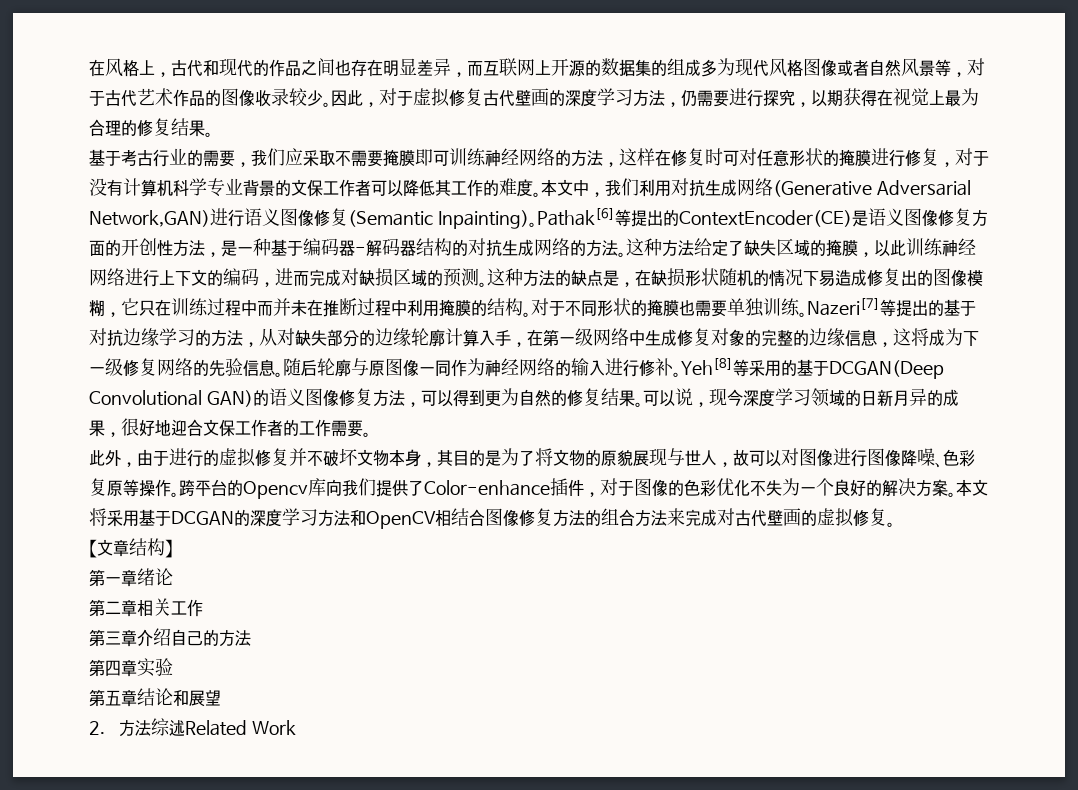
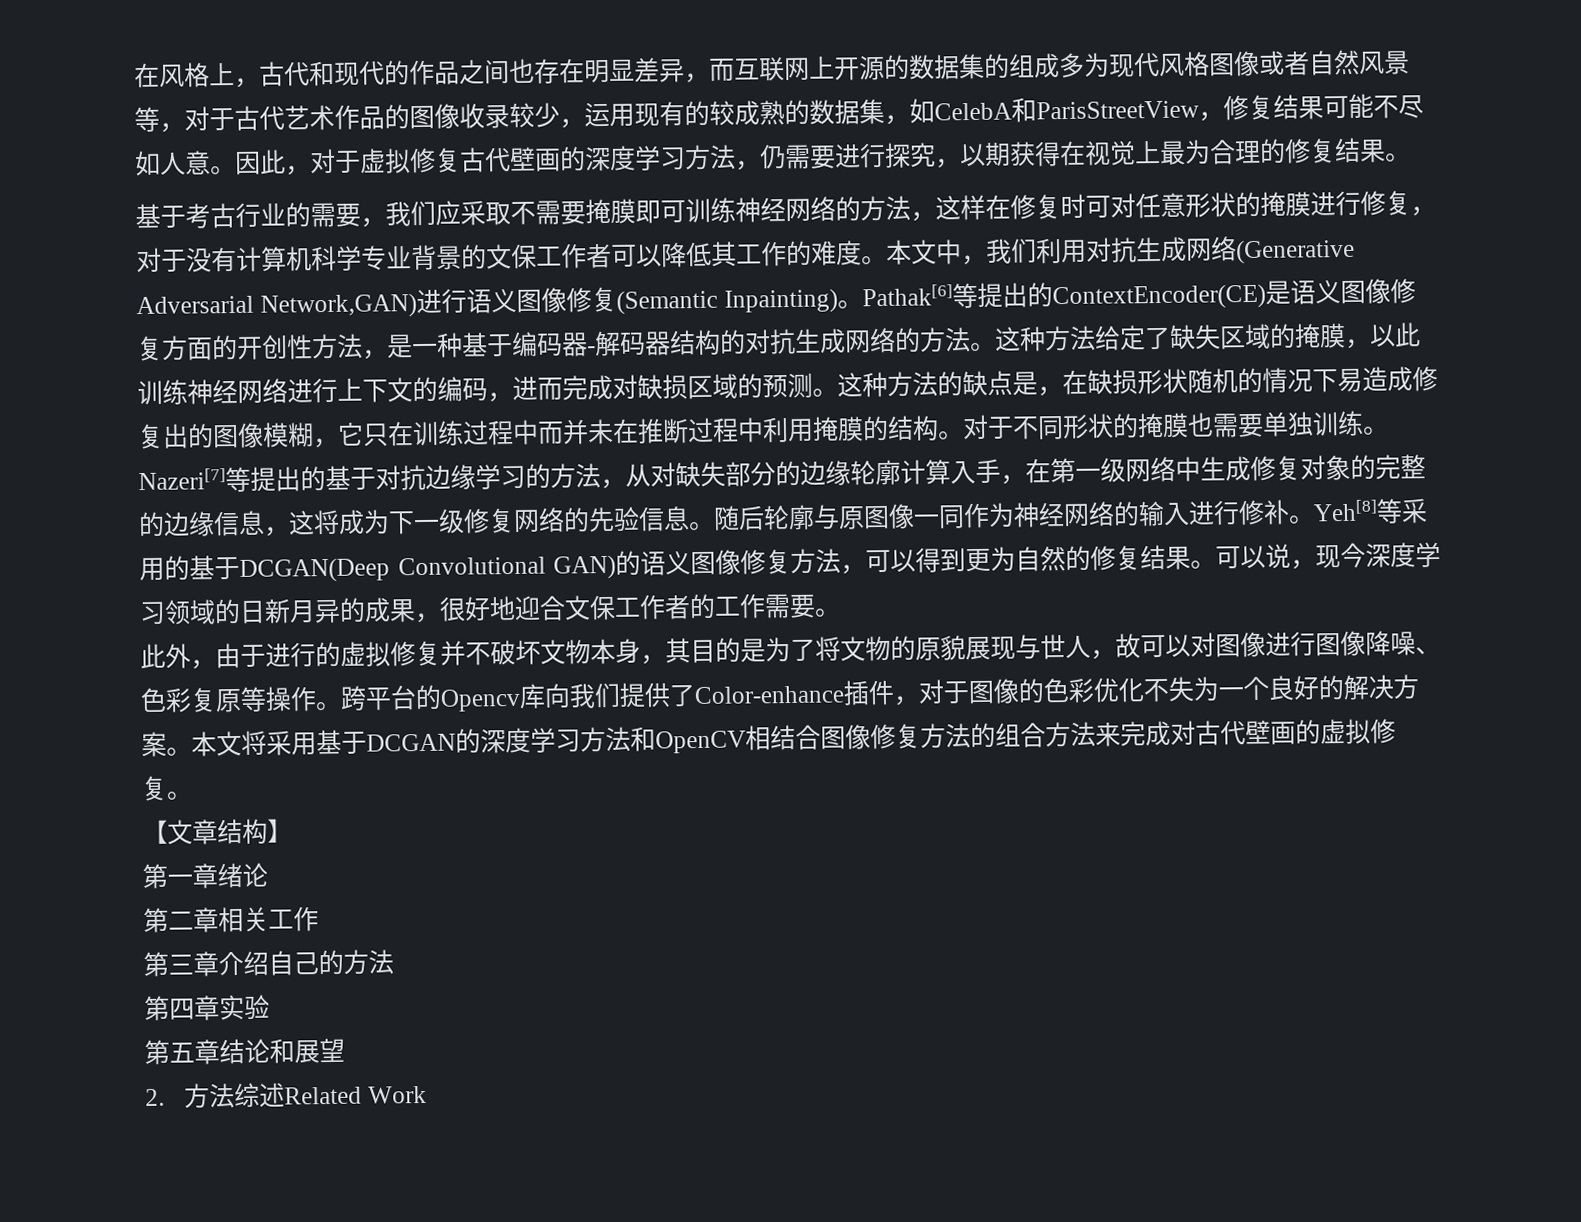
- 在风格上，古代和现代的作品之间也存在明显差异，而互联网上开源的数据集的组成多为现代风格图像或者自然风景等，对于古代艺术作品的图像收录较少。
+ 在风格上，古代和现代的作品之间也存在明显差异，而互联网上开源的数据集的组成多为现代风格图像或者自然风景等，对于古代艺术作品的图像收录较少，运用现有的较成熟的数据集，如CelebA和ParisStreetView，修复结果可能不尽如人意。

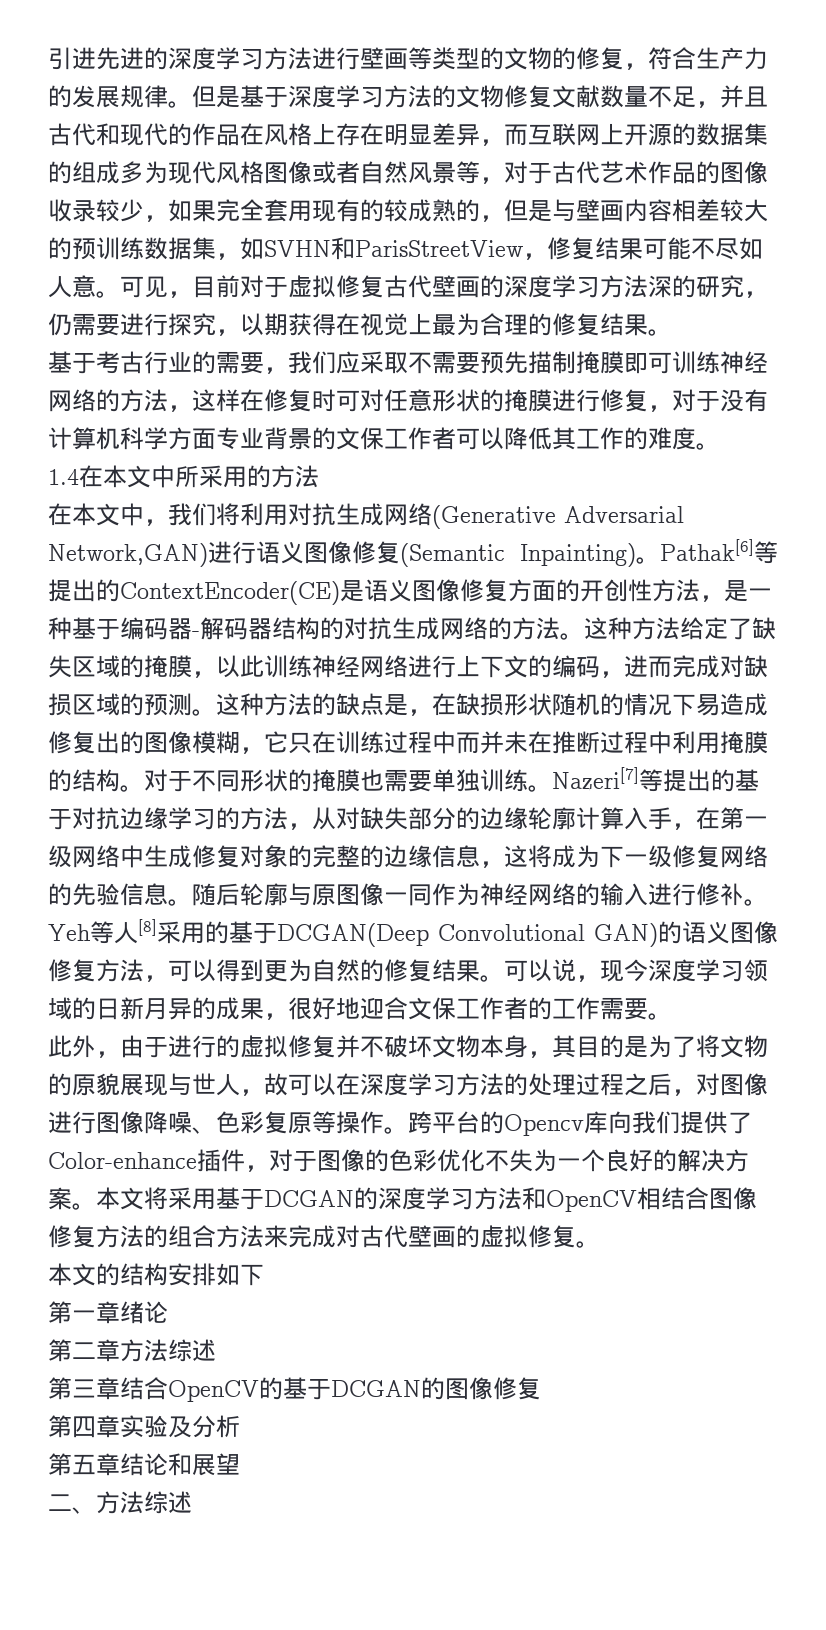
- 在风格上，古代和现代的作品之间也存在明显差异，而互联网上开源的数据集的组成多为现代风格图像或者自然风景等，对于古代艺术作品的图像收录较少，运用现有的较成熟的数据集，如CelebA和ParisStreetView，修复结果可能不尽如人意。
+ 引进先进的深度学习方法进行壁画等类型的文物的修复，符合生产力的发展规律。但是基于深度学习方法的文物修复文献数量不足，并且古代和现代的作品在风格上存在明显差异，而互联网上开源的数据集的组成多为现代风格图像或者自然风景等，对于古代艺术作品的图像收录较少，如果完全套用现有的较成熟的，但是与壁画内容相差较大的预训练数据集，如SVHN和ParisStreetView，修复结果可能不尽如人意。
- 因此，对于虚拟修复古代壁画的深度学习方法，仍需要进行探究，以期获得在视觉上最为合理的修复结果。
+ 可见，目前对于虚拟修复古代壁画的深度学习方法深的研究，仍需要进行探究，以期获得在视觉上最为合理的修复结果。
- 基于考古行业的需要，我们应采取不需要掩膜即可训练神经网络的方法，这样在修复时可对任意形状的掩膜进行修复，对于没有计算机科学专业背景的文保工作者可以降低其工作的难度。本文中，我们利用对抗生成网络(Generative Adversarial Network,GAN)进行语义图像修复(Semantic Inpainting)。
+ 基于考古行业的需要，我们应采取不需要预先描制掩膜即可训练神经网络的方法，这样在修复时可对任意形状的掩膜进行修复，对于没有计算机科学方面专业背景的文保工作者可以降低其工作的难度。
+ 1.4在本文中所采用的方法
+ 在本文中，我们将利用对抗生成网络(Generative Adversarial Network,GAN)进行语义图像修复(Semantic Inpainting)。
- Yeh[8]等采用的基于DCGAN(Deep Convolutional GAN)的语义图像修复方法，可以得到更为自然的修复结果。
+ Yeh等人[8]采用的基于DCGAN(Deep Convolutional GAN)的语义图像修复方法，可以得到更为自然的修复结果。
- 此外，由于进行的虚拟修复并不破坏文物本身，其目的是为了将文物的原貌展现与世人，故可以对图像进行图像降噪、色彩复原等操作。
+ 此外，由于进行的虚拟修复并不破坏文物本身，其目的是为了将文物的原貌展现与世人，故可以在深度学习方法的处理过程之后，对图像进行图像降噪、色彩复原等操作。
- 【文章结构】
+ 本文的结构安排如下
- 第二章相关工作
+ 第二章方法综述
- 第三章介绍自己的方法
+ 第三章结合OpenCV的基于DCGAN的图像修复
- 第四章实验
+ 第四章实验及分析
- 2.方法综述Related Work
+ 二、方法综述

